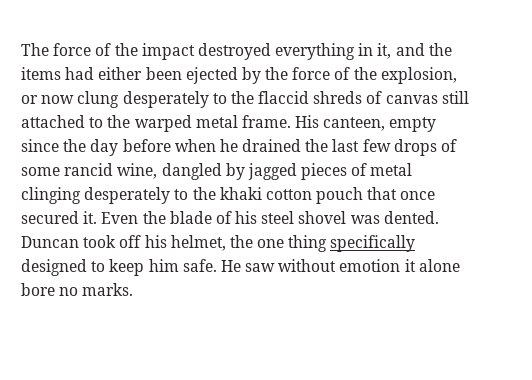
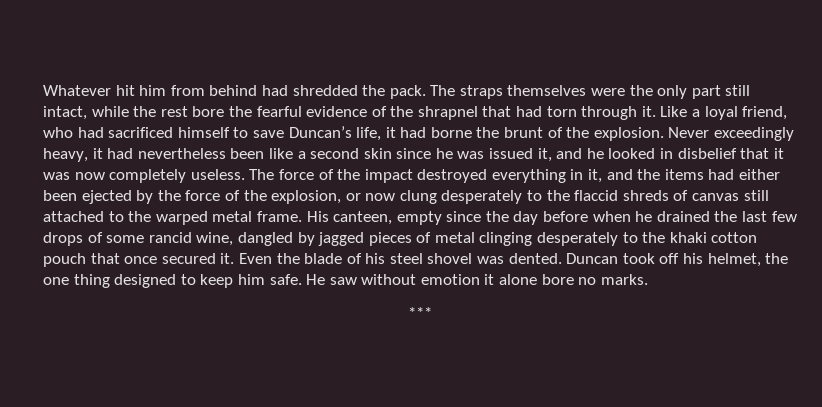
+ Whatever hit him from behind had shredded the pack. The straps themselves were the only part still intact, while the rest bore the fearful evidence of the shrapnel that had torn through it. Like a loyal friend, who had sacrificed himself to save Duncan’s life, it had borne the brunt of the explosion. Never exceedingly heavy, it had nevertheless been like a second skin since he was issued it, and he looked in disbelief that it was now completely useless.
- Duncan took off his helmet, the one thing specifically designed to keep him safe.
+ Duncan took off his helmet, the one thing designed to keep him safe.
+ ***

